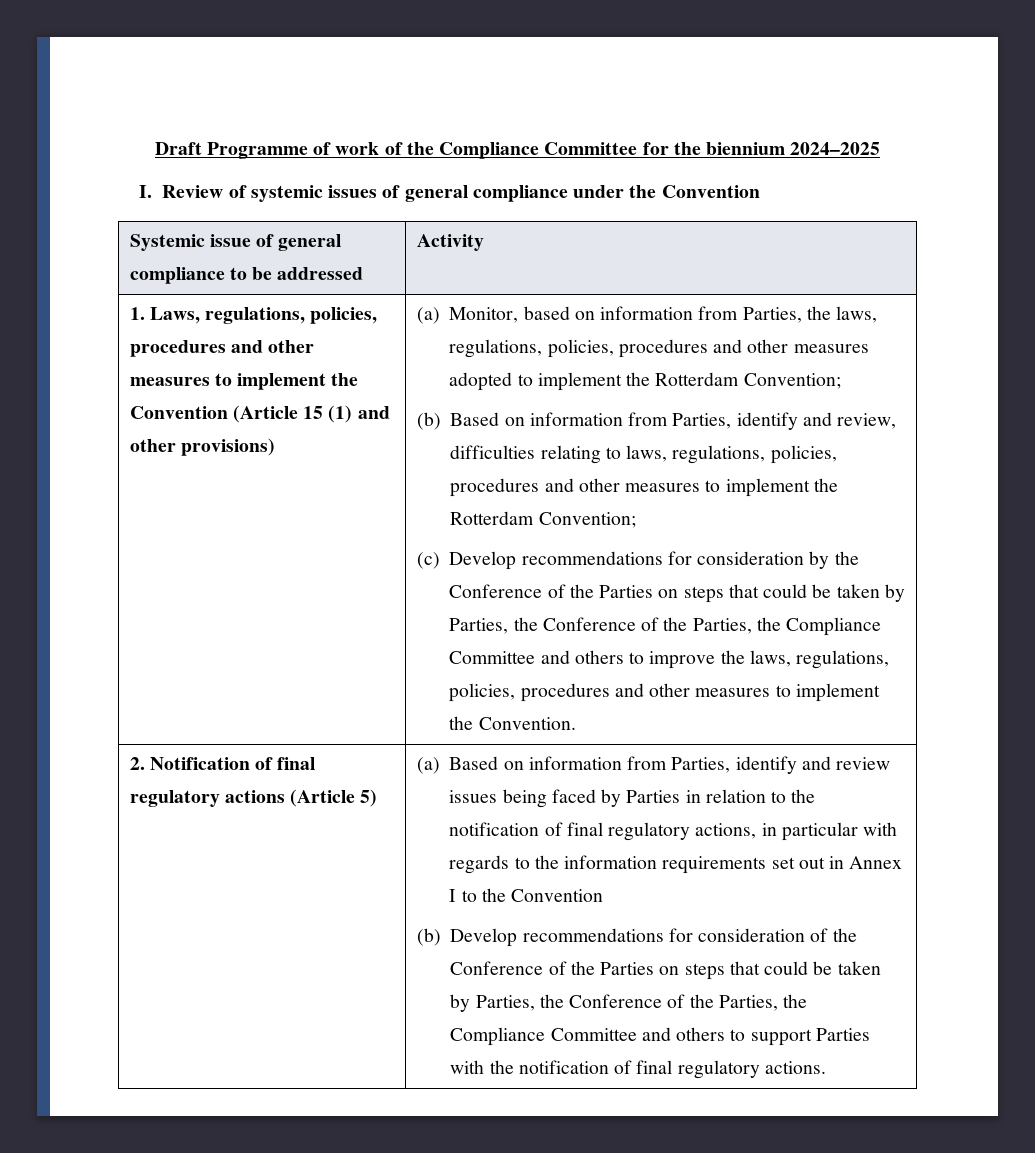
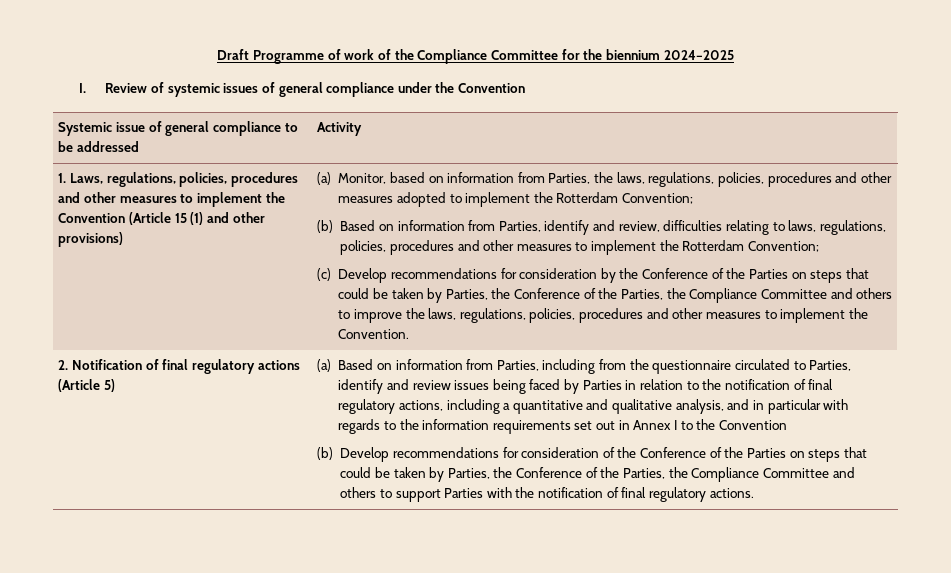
- (a) Based on information from Parties, identify and review issues being faced by Parties in relation to the notification of final regulatory actions, in particular with regards to the information requirements set out in Annex I to the Convention
+ (a) Based on information from Parties, including from the questionnaire circulated to Parties, identify and review issues being faced by Parties in relation to the notification of final regulatory actions, including a quantitative and qualitative analysis, and in particular with regards to the information requirements set out in Annex I to the Convention

